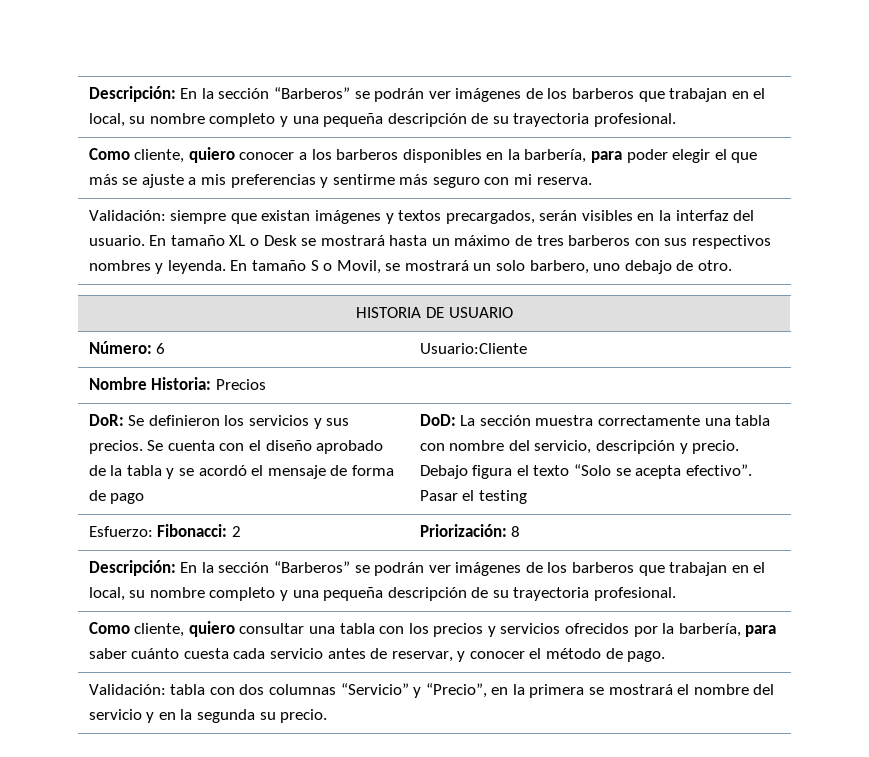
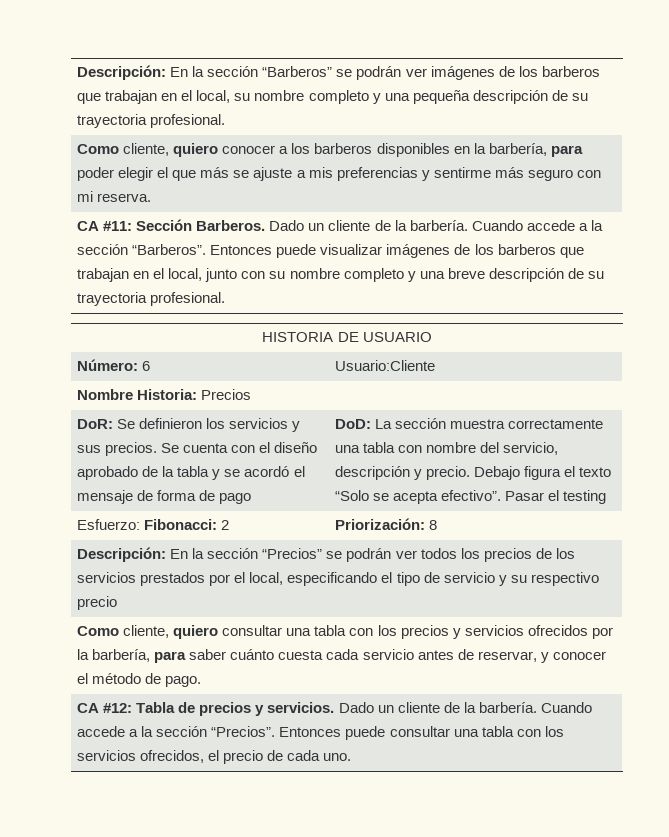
- Validación: siempre que existan imágenes y textos precargados, serán visibles en la interfaz del usuario. En tamaño XL o Desk se mostrará hasta un máximo de tres barberos con sus respectivos nombres y leyenda. En tamaño S o Movil, se mostrará un solo barbero, uno debajo de otro.
+ CA #11: Sección Barberos. Dado un cliente de la barbería. Cuando accede a la sección “Barberos”. Entonces puede visualizar imágenes de los barberos que trabajan en el local, junto con su nombre completo y una breve descripción de su trayectoria profesional.
  Esfuerzo: Fibonacci: 2 | Priorización: 8
- Descripción: En la sección “Barberos” se podrán ver imágenes de los barberos que trabajan en el local, su nombre completo y una pequeña descripción de su trayectoria profesional.
+ Descripción: En la sección “Precios” se podrán ver todos los precios de los servicios prestados por el local, especificando el tipo de servicio y su respectivo precio
- Validación: tabla con dos columnas “Servicio” y “Precio”, en la primera se mostrará el nombre del servicio y en la segunda su precio.
+ CA #12: Tabla de precios y servicios. Dado un cliente de la barbería. Cuando accede a la sección “Precios”. Entonces puede consultar una tabla con los servicios ofrecidos, el precio de cada uno.

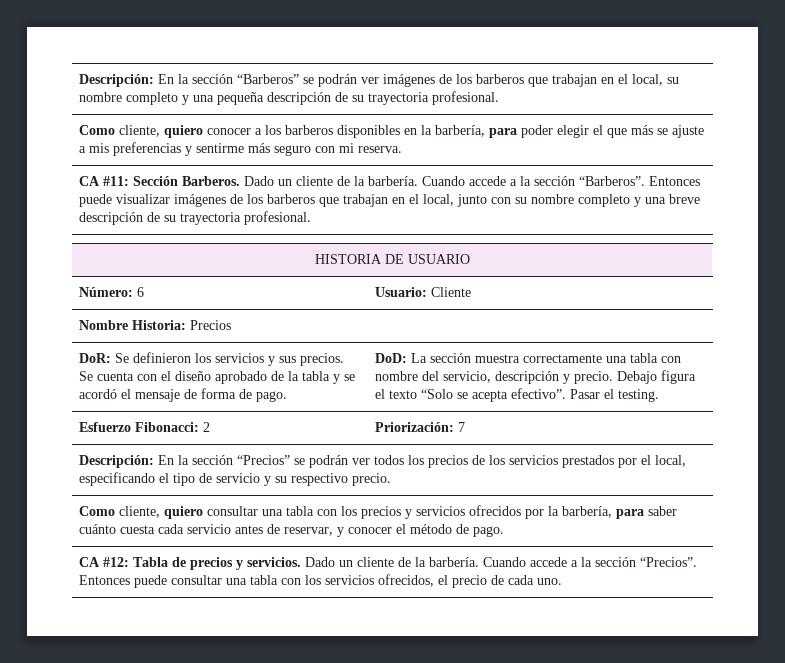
- Número: 6 | Usuario:Cliente
+ Número: 6 | Usuario: Cliente
- Se cuenta con el diseño aprobado de la tabla y se acordó el mensaje de forma de pago
+ Se cuenta con el diseño aprobado de la tabla y se acordó el mensaje de forma de pago.
- Pasar el testing
- Esfuerzo: Fibonacci: 2 | Priorización: 8
+ Pasar el testing.
+ Esfuerzo Fibonacci: 2 | Priorización: 7
- Descripción: En la sección “Precios” se podrán ver todos los precios de los servicios prestados por el local, especificando el tipo de servicio y su respectivo precio
+ Descripción: En la sección “Precios” se podrán ver todos los precios de los servicios prestados por el local, especificando el tipo de servicio y su respectivo precio.

